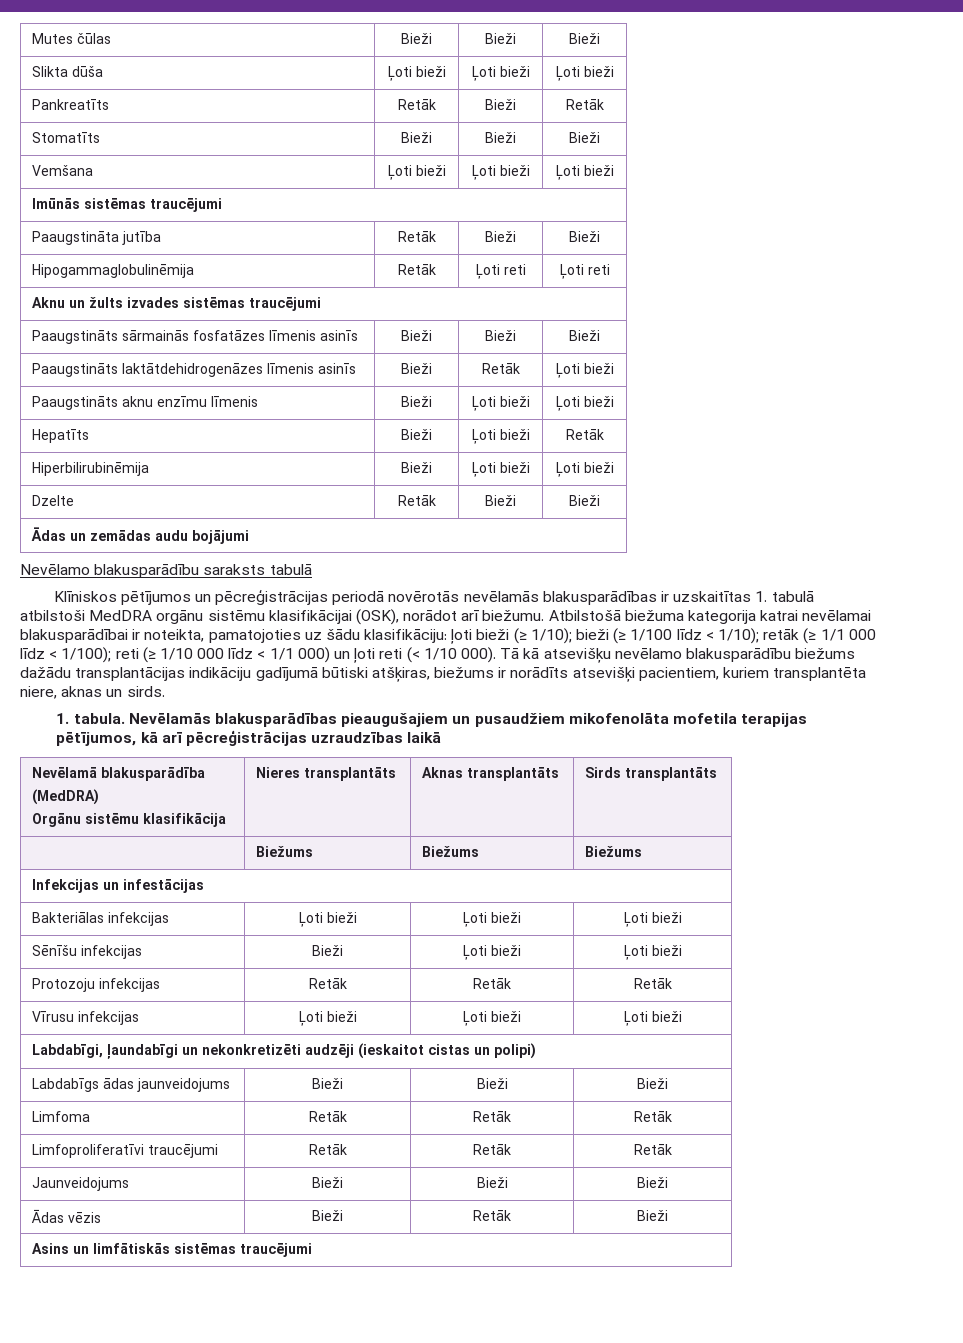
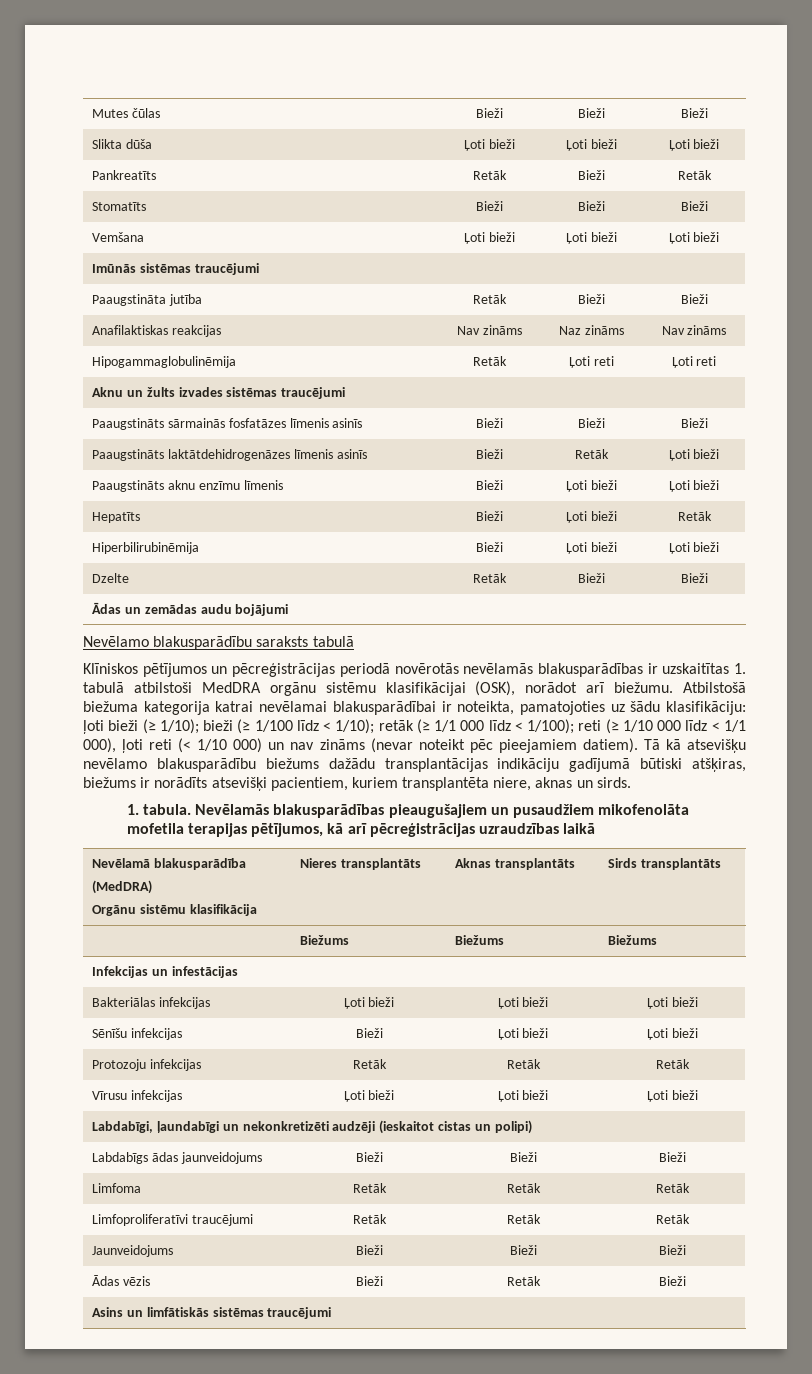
+ Anafilaktiskas reakcijas | Nav zināms | Naz zināms | Nav zināms
- Atbilstošā biežuma kategorija katrai nevēlamai blakusparādībai ir noteikta, pamatojoties uz šādu klasifikāciju: ļoti bieži (≥ 1/10); bieži (≥ 1/100 līdz < 1/10); retāk (≥ 1/1 000 līdz < 1/100); reti (≥ 1/10 000 līdz < 1/1 000) un ļoti reti (< 1/10 000).
+ Atbilstošā biežuma kategorija katrai nevēlamai blakusparādībai ir noteikta, pamatojoties uz šādu klasifikāciju: ļoti bieži (≥ 1/10); bieži (≥ 1/100 līdz < 1/10); retāk (≥ 1/1 000 līdz < 1/100); reti (≥ 1/10 000 līdz < 1/1 000), ļoti reti (< 1/10 000) un nav zināms (nevar noteikt pēc pieejamiem datiem).

